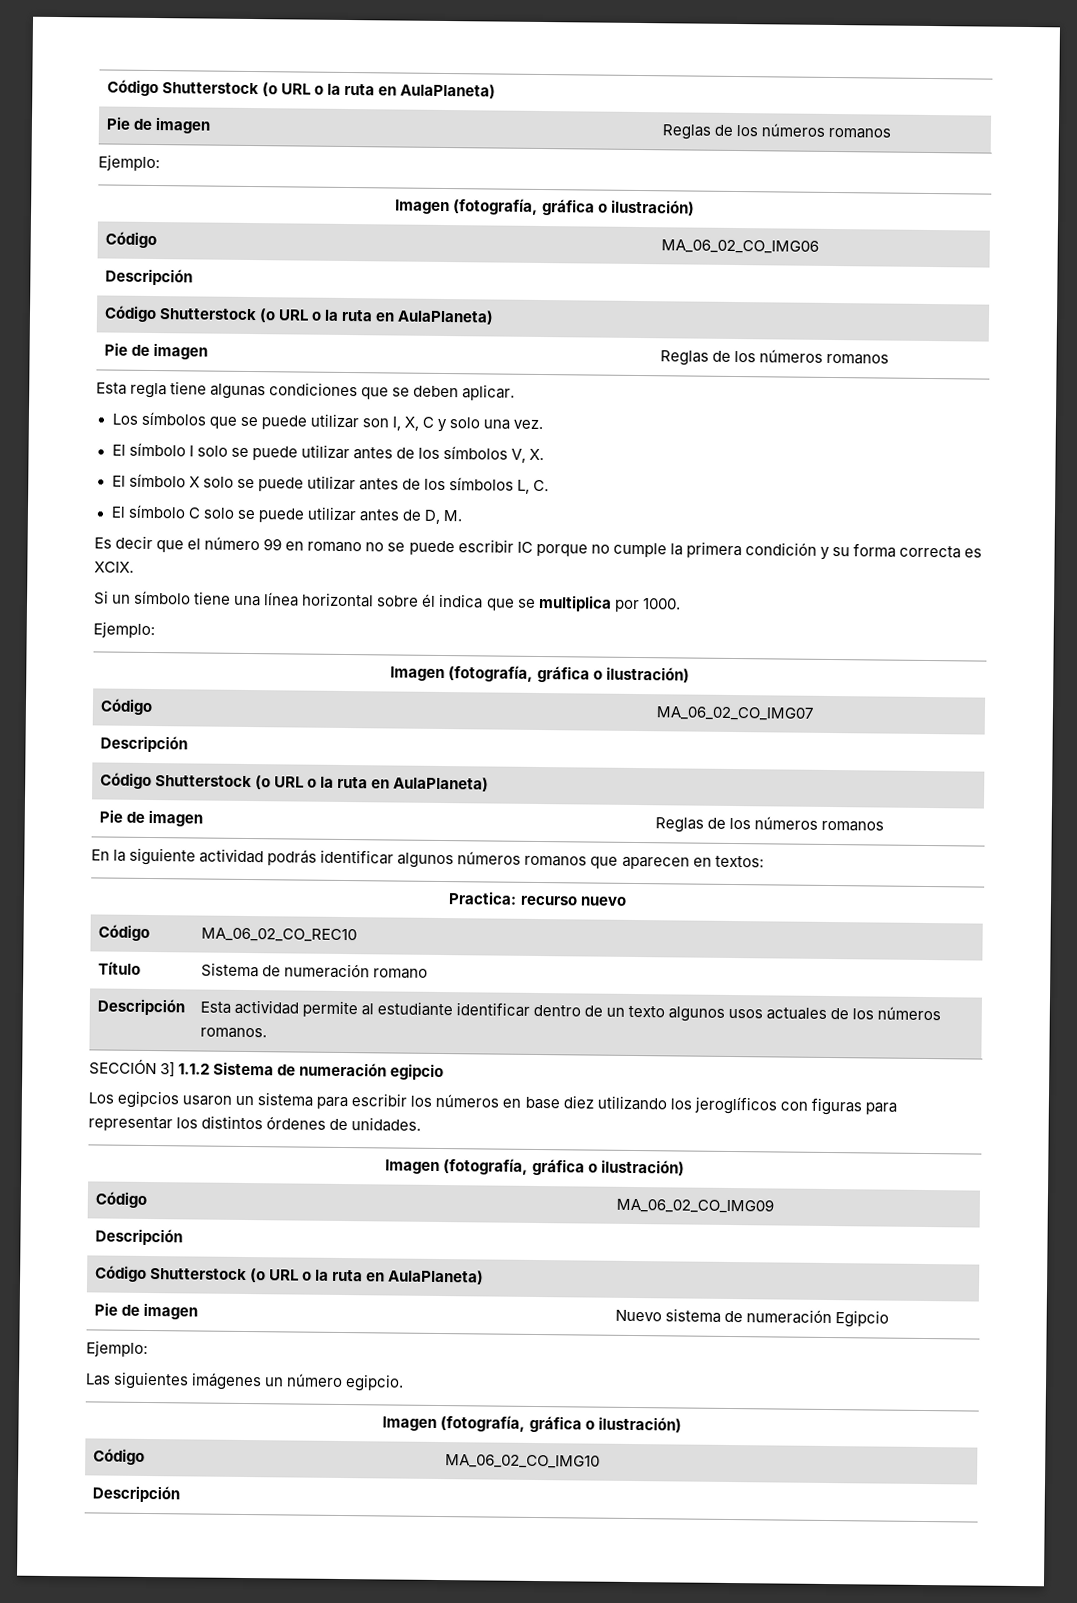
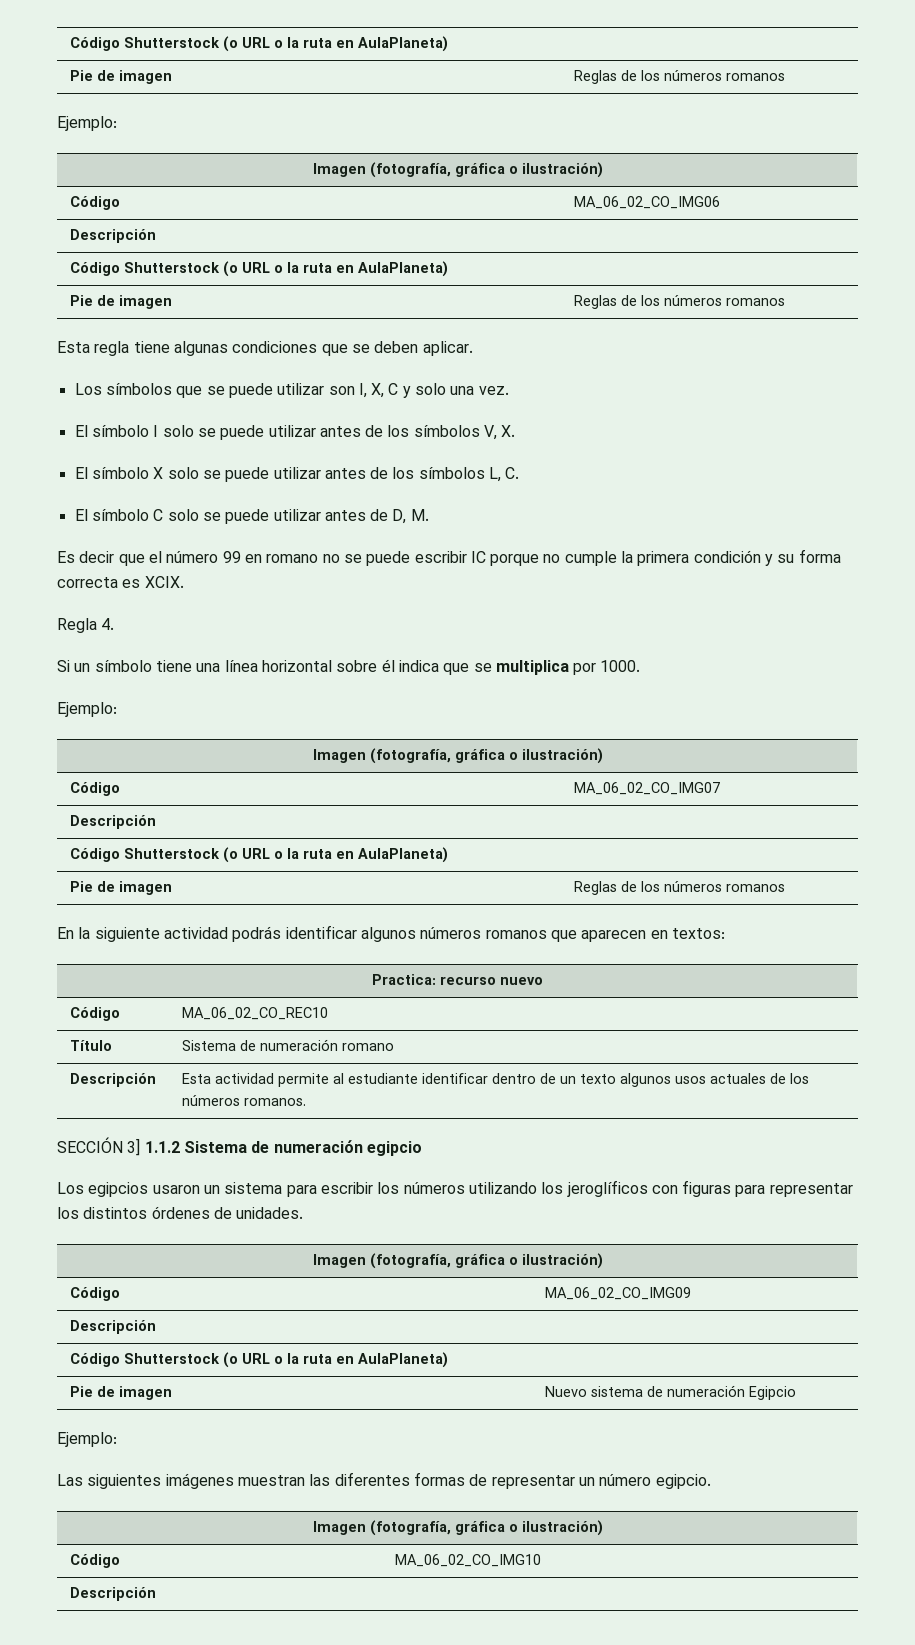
+ Regla 4.
- Los egipcios usaron un sistema para escribir los números en base diez utilizando los jeroglíficos con figuras para representar los distintos órdenes de unidades.
+ Los egipcios usaron un sistema para escribir los números utilizando los jeroglíficos con figuras para representar los distintos órdenes de unidades.
- Las siguientes imágenes un número egipcio.
+ Las siguientes imágenes muestran las diferentes formas de representar un número egipcio.

